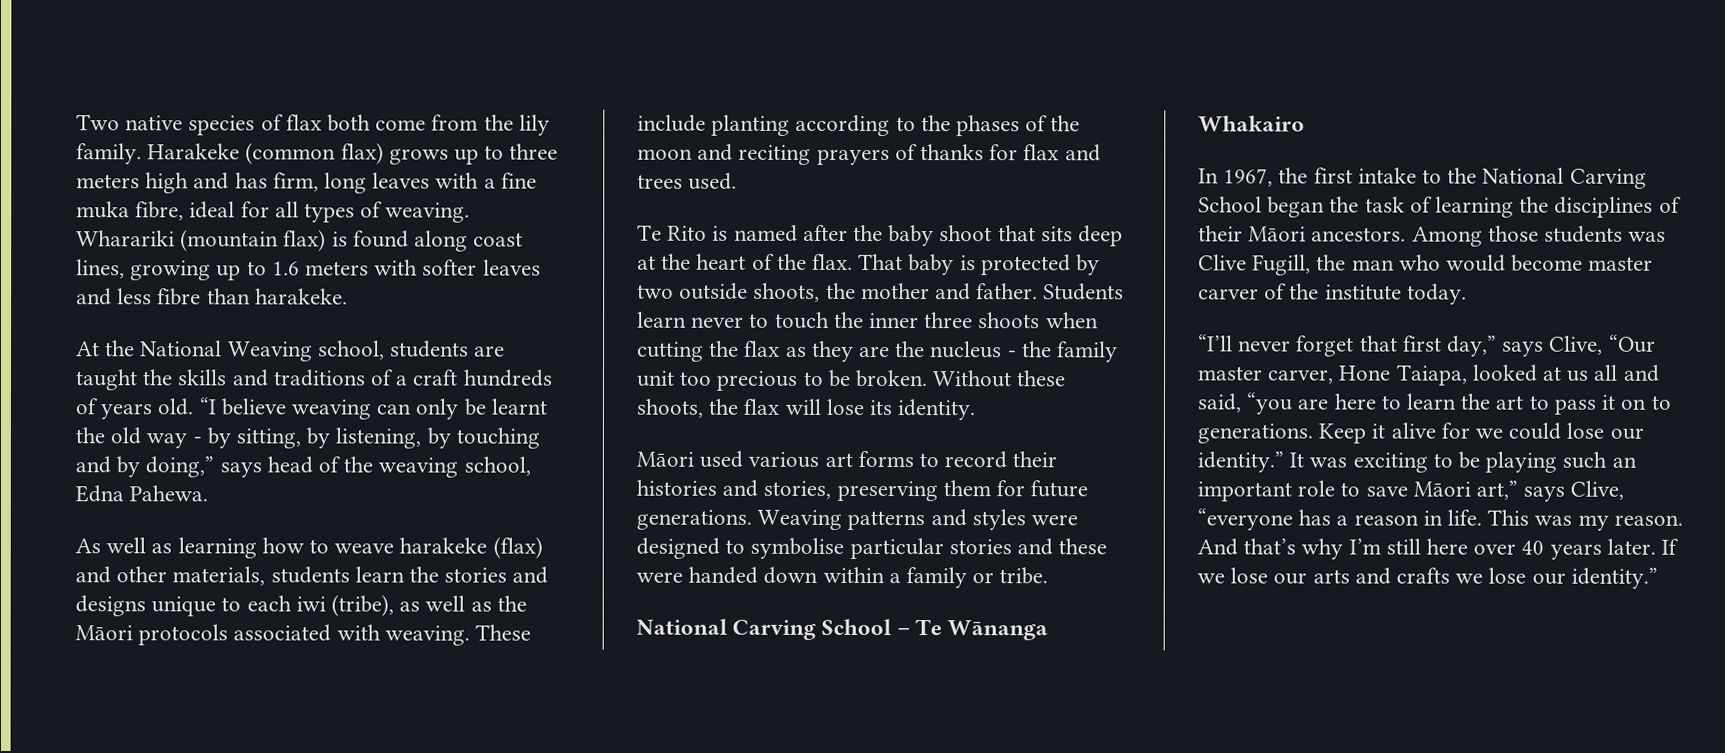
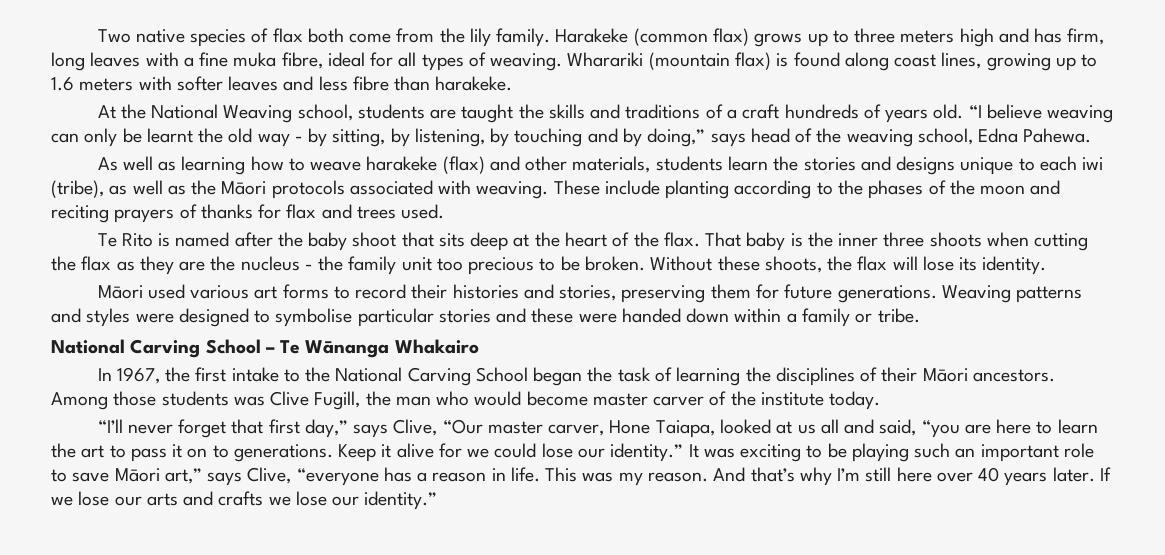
- That baby is protected by two outside shoots, the mother and father. Students learn never to touch the inner three shoots when cutting the flax as they are the nucleus - the family unit too precious to be broken.
+ That baby is the inner three shoots when cutting the flax as they are the nucleus - the family unit too precious to be broken.

